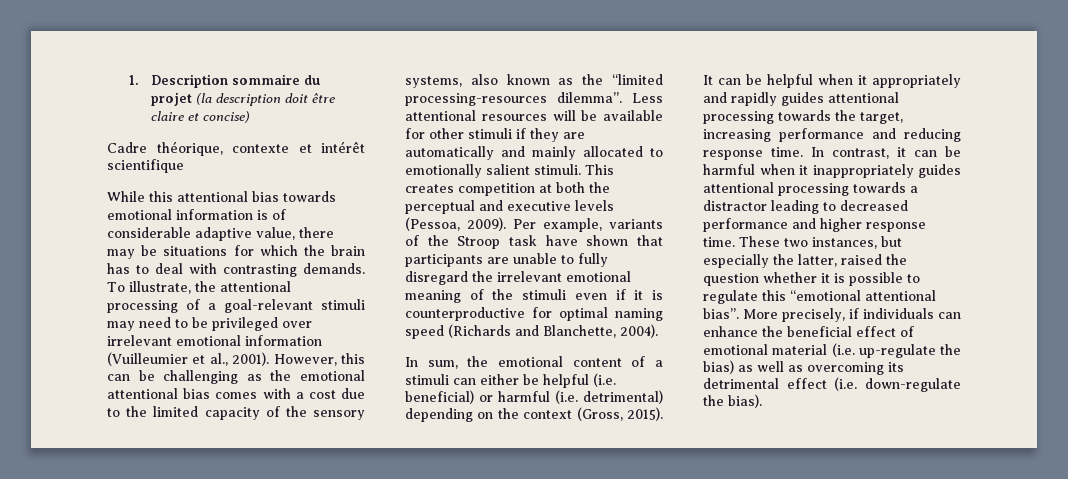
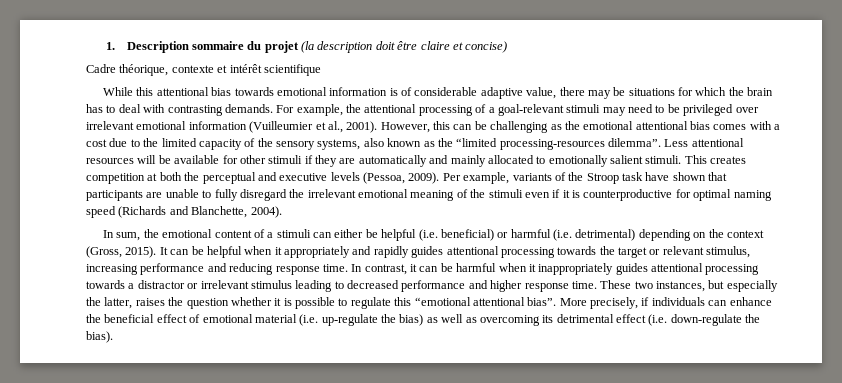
- To illustrate, the attentional processing of a goal-relevant stimuli may need to be privileged over irrelevant emotional information (Vuilleumier et al., 2001).
+ For example, the attentional processing of a goal-relevant stimuli may need to be privileged over irrelevant emotional information (Vuilleumier et al., 2001).
- It can be helpful when it appropriately and rapidly guides attentional processing towards the target, increasing performance and reducing response time.
+ It can be helpful when it appropriately and rapidly guides attentional processing towards the target or relevant stimulus, increasing performance and reducing response time.
- In contrast, it can be harmful when it inappropriately guides attentional processing towards a distractor leading to decreased performance and higher response time.
+ In contrast, it can be harmful when it inappropriately guides attentional processing towards a distractor or irrelevant stimulus leading to decreased performance and higher response time.
- These two instances, but especially the latter, raised the question whether it is possible to regulate this “emotional attentional bias”.
+ These two instances, but especially the latter, raises the question whether it is possible to regulate this “emotional attentional bias”.

